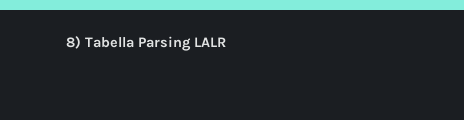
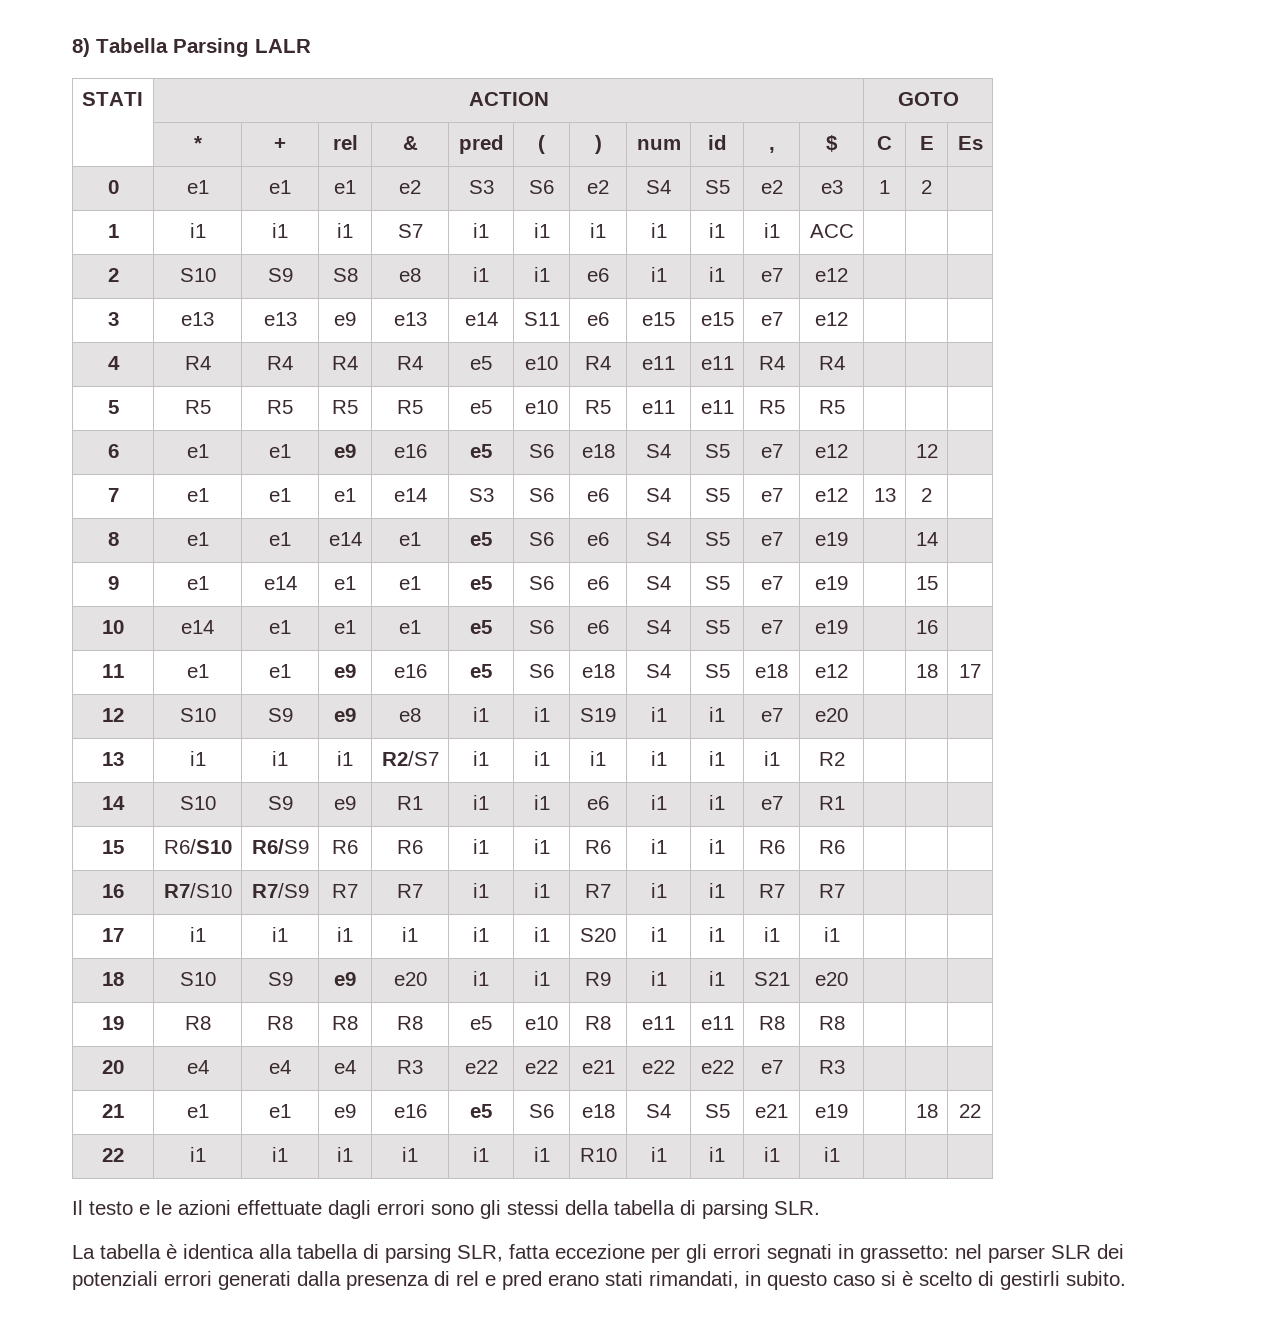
+ STATI | ACTION | GOTO
+ | * | + | rel | & | pred | ( | ) | num | id | , | $ | C | E | Es
+ 0 | e1 | e1 | e1 | e2 | S3 | S6 | e2 | S4 | S5 | e2 | e3 | 1 | 2 |
+ 1 | i1 | i1 | i1 | S7 | i1 | i1 | i1 | i1 | i1 | i1 | ACC | | |
+ 2 | S10 | S9 | S8 | e8 | i1 | i1 | e6 | i1 | i1 | e7 | e12 | | |
+ 3 | e13 | e13 | e9 | e13 | e14 | S11 | e6 | e15 | e15 | e7 | e12 | | |
+ 4 | R4 | R4 | R4 | R4 | e5 | e10 | R4 | e11 | e11 | R4 | R4 | | |
+ 5 | R5 | R5 | R5 | R5 | e5 | e10 | R5 | e11 | e11 | R5 | R5 | | |
+ 6 | e1 | e1 | e9 | e16 | e5 | S6 | e18 | S4 | S5 | e7 | e12 | | 12 |
+ 7 | e1 | e1 | e1 | e14 | S3 | S6 | e6 | S4 | S5 | e7 | e12 | 13 | 2 |
+ 8 | e1 | e1 | e14 | e1 | e5 | S6 | e6 | S4 | S5 | e7 | e19 | | 14 |
+ 9 | e1 | e14 | e1 | e1 | e5 | S6 | e6 | S4 | S5 | e7 | e19 | | 15 |
+ 10 | e14 | e1 | e1 | e1 | e5 | S6 | e6 | S4 | S5 | e7 | e19 | | 16 |
+ 11 | e1 | e1 | e9 | e16 | e5 | S6 | e18 | S4 | S5 | e18 | e12 | | 18 | 17
+ 12 | S10 | S9 | e9 | e8 | i1 | i1 | S19 | i1 | i1 | e7 | e20 | | |
+ 13 | i1 | i1 | i1 | R2/S7 | i1 | i1 | i1 | i1 | i1 | i1 | R2 | | |
+ 14 | S10 | S9 | e9 | R1 | i1 | i1 | e6 | i1 | i1 | e7 | R1 | | |
+ 15 | R6/S10 | R6/S9 | R6 | R6 | i1 | i1 | R6 | i1 | i1 | R6 | R6 | | |
+ 16 | R7/S10 | R7/S9 | R7 | R7 | i1 | i1 | R7 | i1 | i1 | R7 | R7 | | |
+ 17 | i1 | i1 | i1 | i1 | i1 | i1 | S20 | i1 | i1 | i1 | i1 | | |
+ 18 | S10 | S9 | e9 | e20 | i1 | i1 | R9 | i1 | i1 | S21 | e20 | | |
+ 19 | R8 | R8 | R8 | R8 | e5 | e10 | R8 | e11 | e11 | R8 | R8 | | |
+ 20 | e4 | e4 | e4 | R3 | e22 | e22 | e21 | e22 | e22 | e7 | R3 | | |
+ 21 | e1 | e1 | e9 | e16 | e5 | S6 | e18 | S4 | S5 | e21 | e19 | | 18 | 22
+ 22 | i1 | i1 | i1 | i1 | i1 | i1 | R10 | i1 | i1 | i1 | i1 | | |
+ Il testo e le azioni effettuate dagli errori sono gli stessi della tabella di parsing SLR.
+ La tabella è identica alla tabella di parsing SLR, fatta eccezione per gli errori segnati in grassetto: nel parser SLR dei potenziali errori generati dalla presenza di rel e pred erano stati rimandati, in questo caso si è scelto di gestirli subito.

